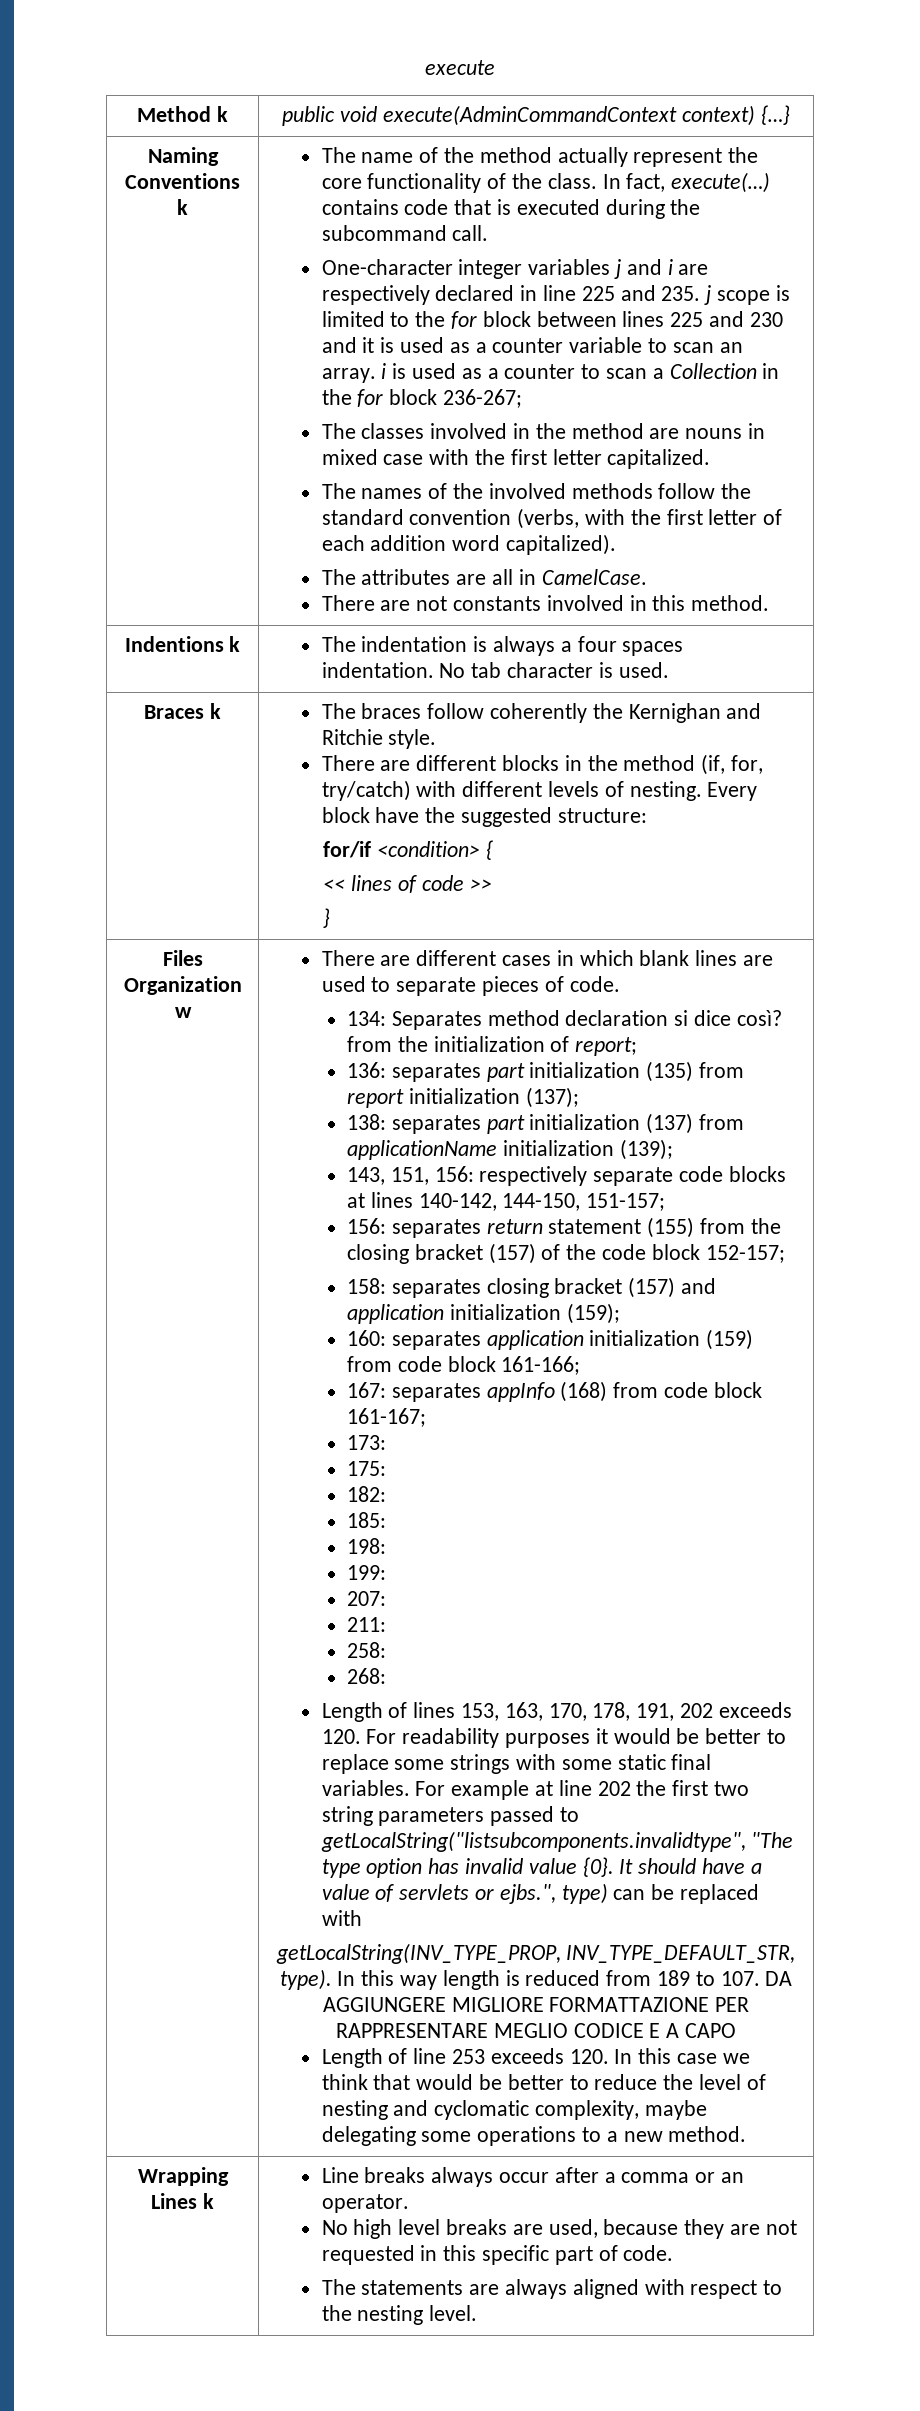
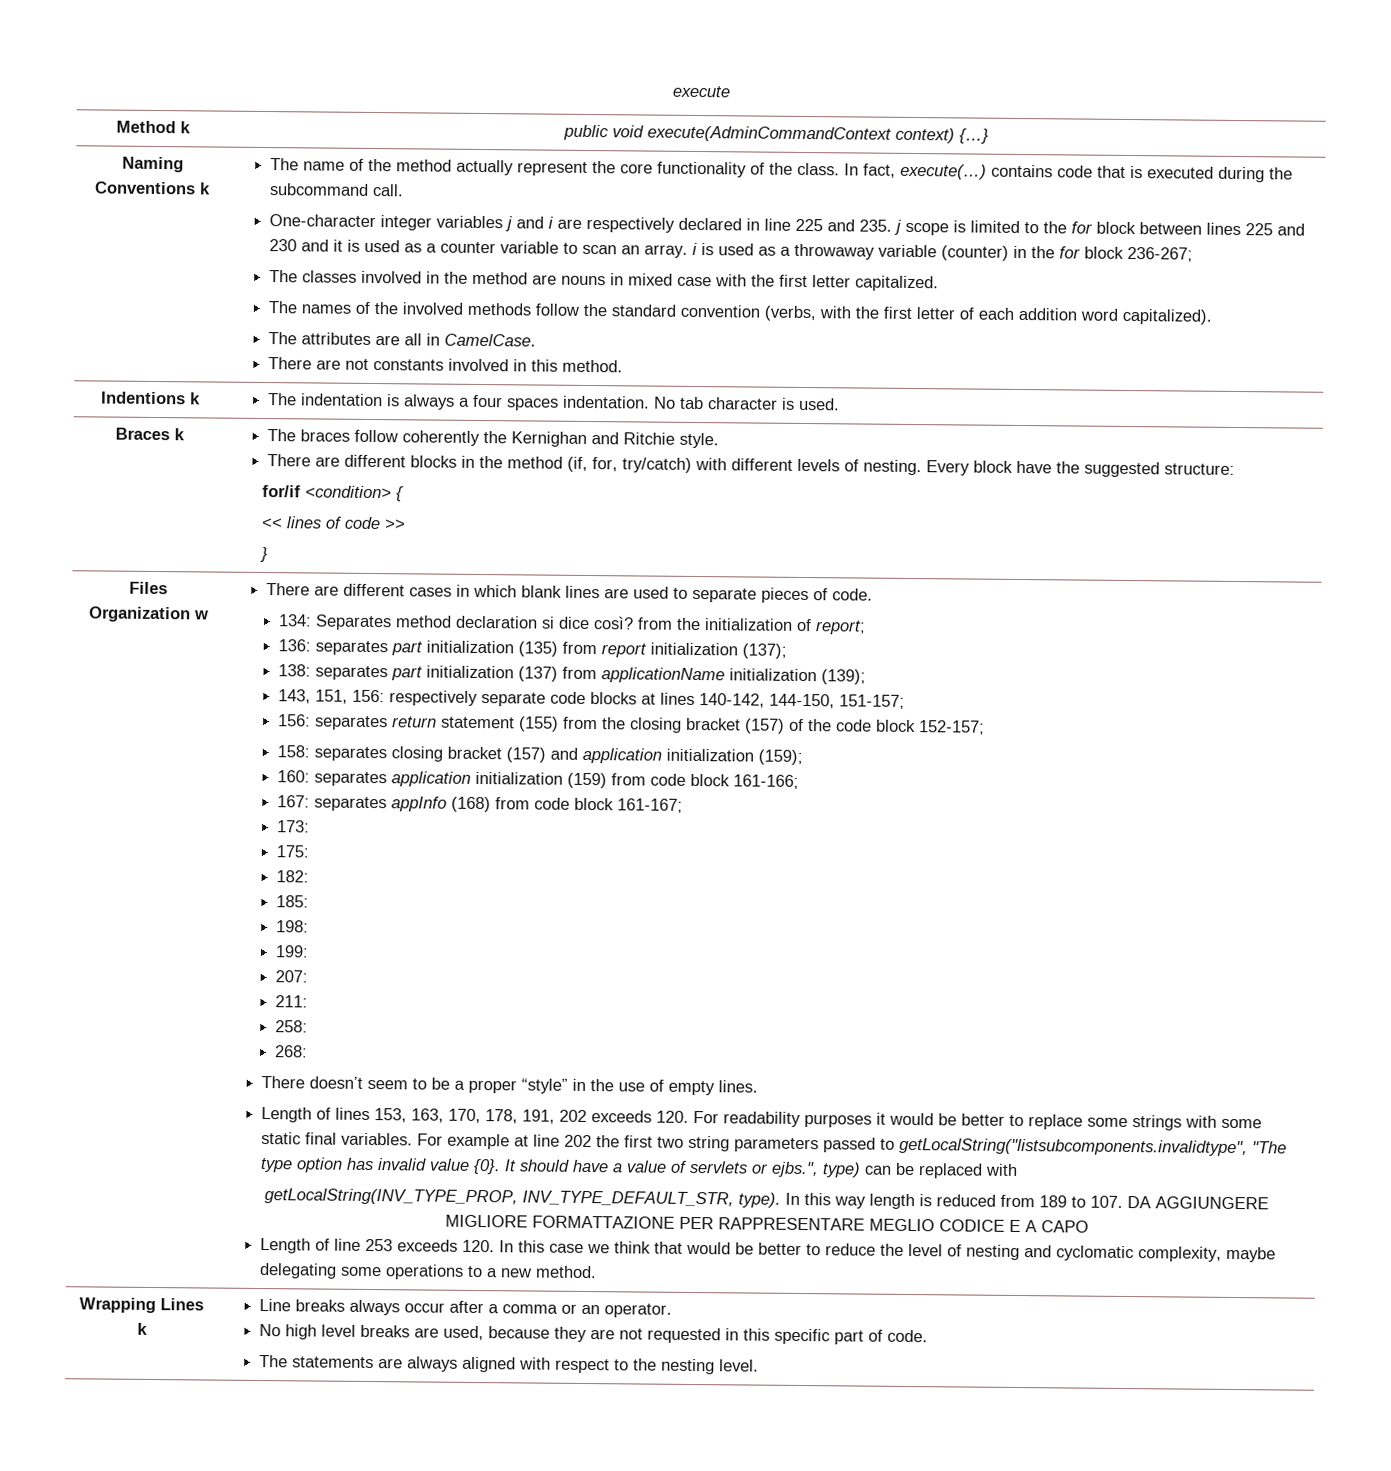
- One-character integer variables j and i are respectively declared in line 225 and 235. j scope is limited to the for block between lines 225 and 230 and it is used as a counter variable to scan an array. i is used as a counter to scan a Collection in the for block 236-267;
+ One-character integer variables j and i are respectively declared in line 225 and 235. j scope is limited to the for block between lines 225 and 230 and it is used as a counter variable to scan an array. i is used as a throwaway variable (counter) in the for block 236-267;
+ There doesn’t seem to be a proper “style” in the use of empty lines.

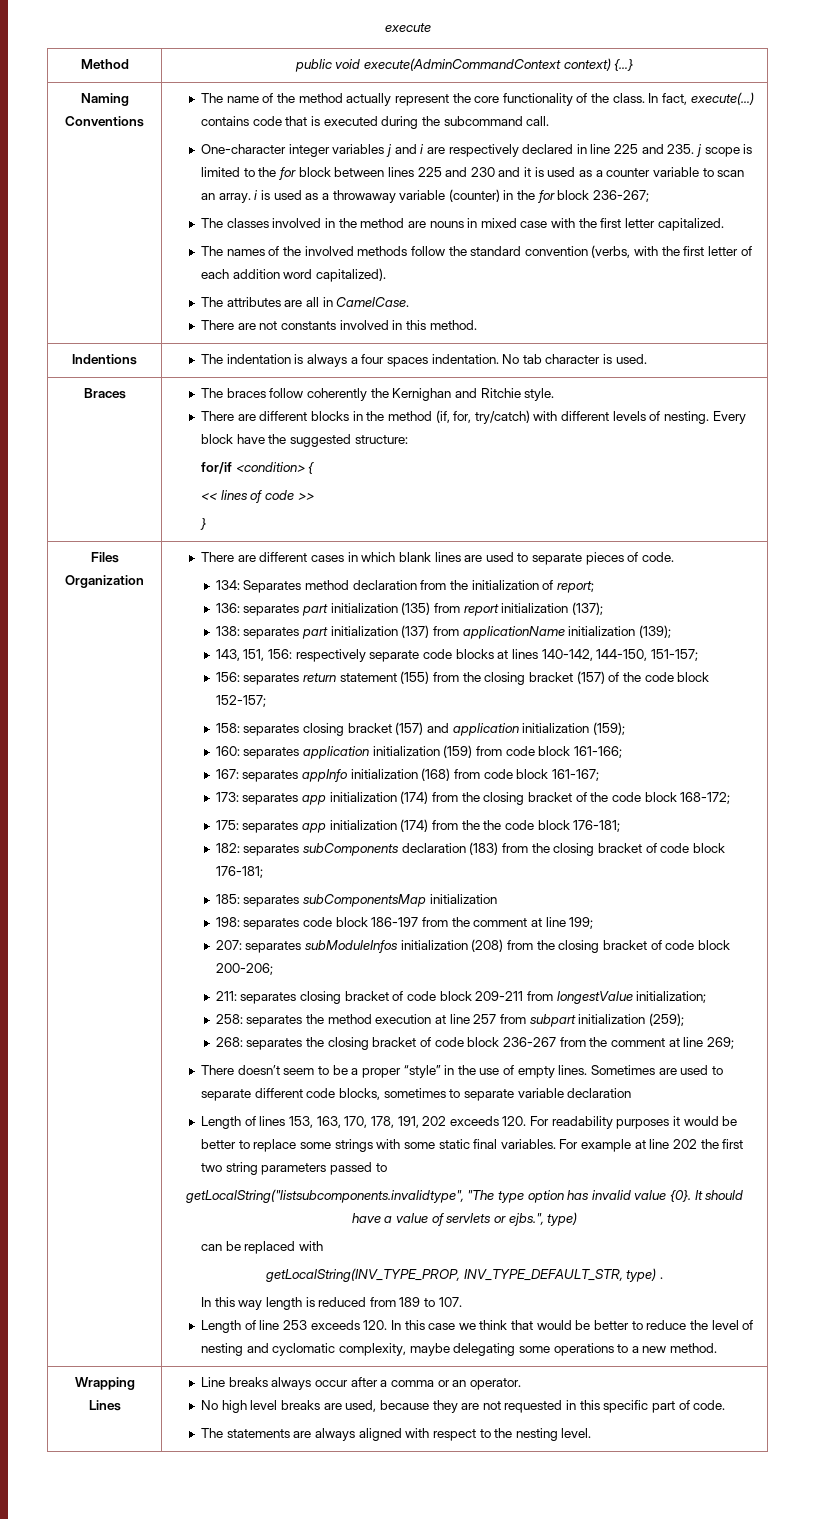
- Method k | public void execute(AdminCommandContext context) {…}
+ Method | public void execute(AdminCommandContext context) {…}
- Naming Conventions k
+ Naming Conventions
- Indentions k | The indentation is always a four spaces indentation. No tab character is used.
+ Indentions | The indentation is always a four spaces indentation. No tab character is used.
- Braces k
+ Braces
- Files Organization w
+ Files Organization
- 134: Separates method declaration si dice così? from the initialization of report;
+ 134: Separates method declaration from the initialization of report;
- 167: separates appInfo (168) from code block 161-167;
+ 167: separates appInfo initialization (168) from code block 161-167;
- 173:
- 175:
- 182:
- 185:
- 198:
- 199:
- 207:
- 211:
- 258:
- 268:
+ 173: separates app initialization (174) from the closing bracket of the code block 168-172;
+ 175: separates app initialization (174) from the the code block 176-181;
+ 182: separates subComponents declaration (183) from the closing bracket of code block 176-181;
+ 185: separates subComponentsMap initialization
+ 198: separates code block 186-197 from the comment at line 199;
+ 207: separates subModuleInfos initialization (208) from the closing bracket of code block 200-206;
+ 211: separates closing bracket of code block 209-211 from longestValue initialization;
+ 258: separates the method execution at line 257 from subpart initialization (259);
+ 268: separates the closing bracket of code block 236-267 from the comment at line 269;
+ Sometimes are used to separate different code blocks, sometimes to separate variable declaration
- For example at line 202 the first two string parameters passed to getLocalString("listsubcomponents.invalidtype", "The type option has invalid value {0}.
+ For example at line 202 the first two string parameters passed to
+ getLocalString("listsubcomponents.invalidtype", "The type option has invalid value {0}.
- It should have a value of servlets or ejbs.", type) can be replaced with
+ It should have a value of servlets or ejbs.", type)
+ can be replaced with
- getLocalString(INV_TYPE_PROP, INV_TYPE_DEFAULT_STR, type). In this way length is reduced from 189 to 107. DA AGGIUNGERE MIGLIORE FORMATTAZIONE PER RAPPRESENTARE MEGLIO CODICE E A CAPO
+ getLocalString(INV_TYPE_PROP, INV_TYPE_DEFAULT_STR, type) .
+ In this way length is reduced from 189 to 107.
- Wrapping Lines k
+ Wrapping Lines

